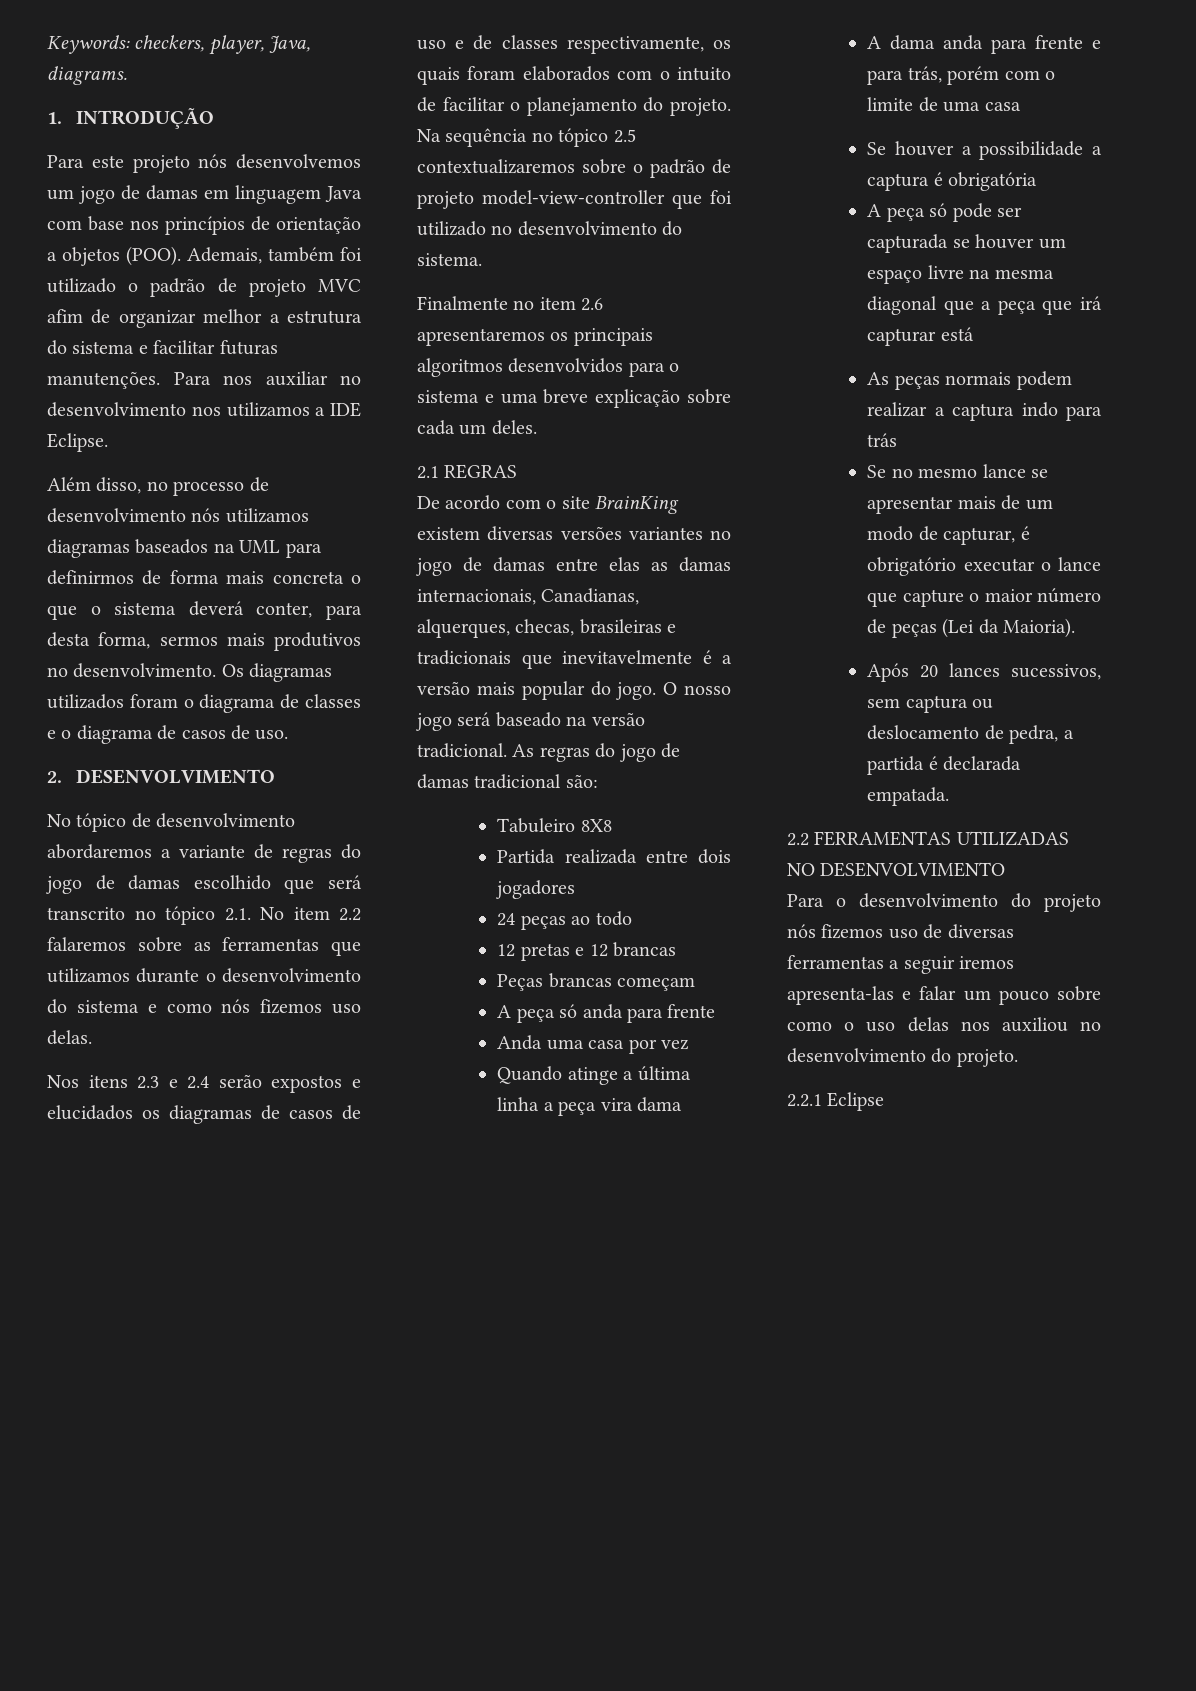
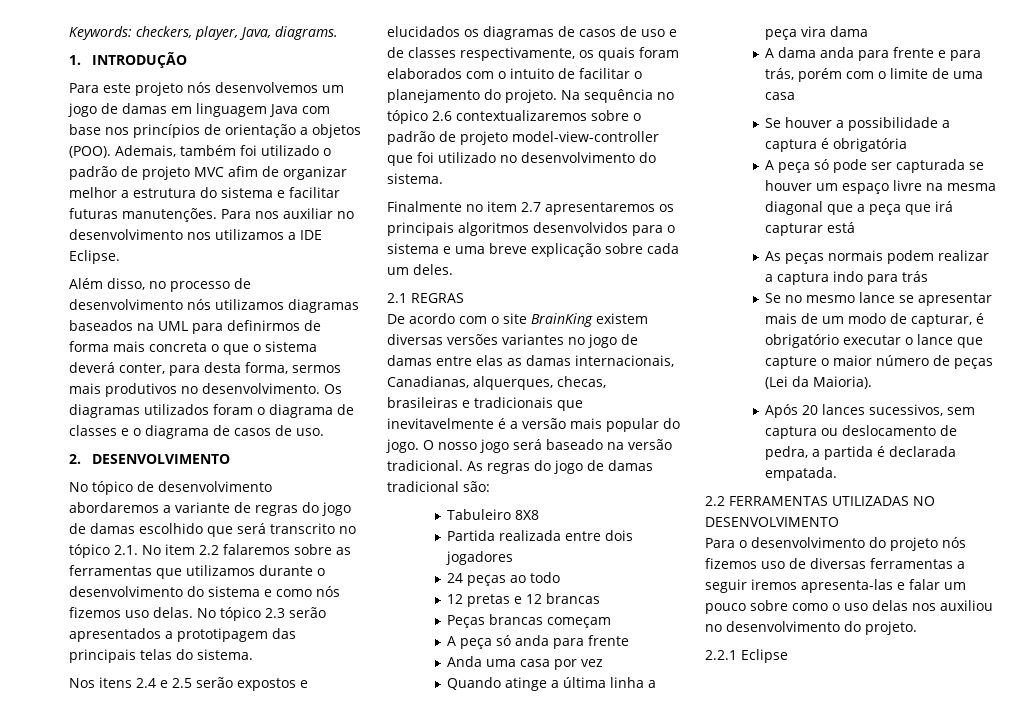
+ No tópico 2.3 serão apresentados a prototipagem das principais telas do sistema.
- Nos itens 2.3 e 2.4 serão expostos e elucidados os diagramas de casos de uso e de classes respectivamente, os quais foram elaborados com o intuito de facilitar o planejamento do projeto.
+ Nos itens 2.4 e 2.5 serão expostos e elucidados os diagramas de casos de uso e de classes respectivamente, os quais foram elaborados com o intuito de facilitar o planejamento do projeto.
- Na sequência no tópico 2.5 contextualizaremos sobre o padrão de projeto model-view-controller que foi utilizado no desenvolvimento do sistema.
+ Na sequência no tópico 2.6 contextualizaremos sobre o padrão de projeto model-view-controller que foi utilizado no desenvolvimento do sistema.
- Finalmente no item 2.6 apresentaremos os principais algoritmos desenvolvidos para o sistema e uma breve explicação sobre cada um deles.
+ Finalmente no item 2.7 apresentaremos os principais algoritmos desenvolvidos para o sistema e uma breve explicação sobre cada um deles.

